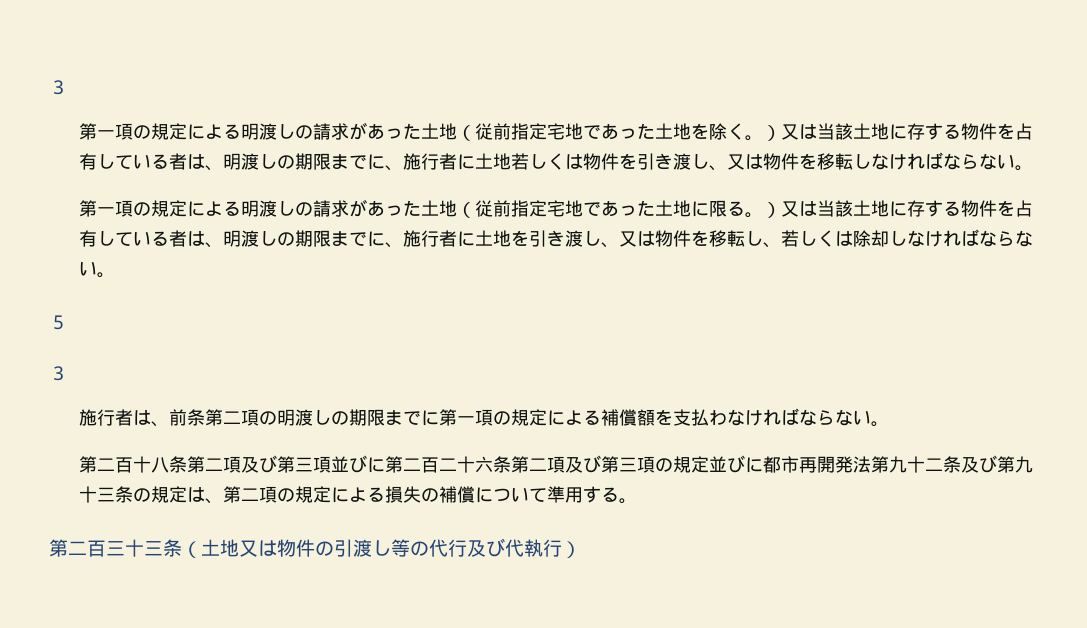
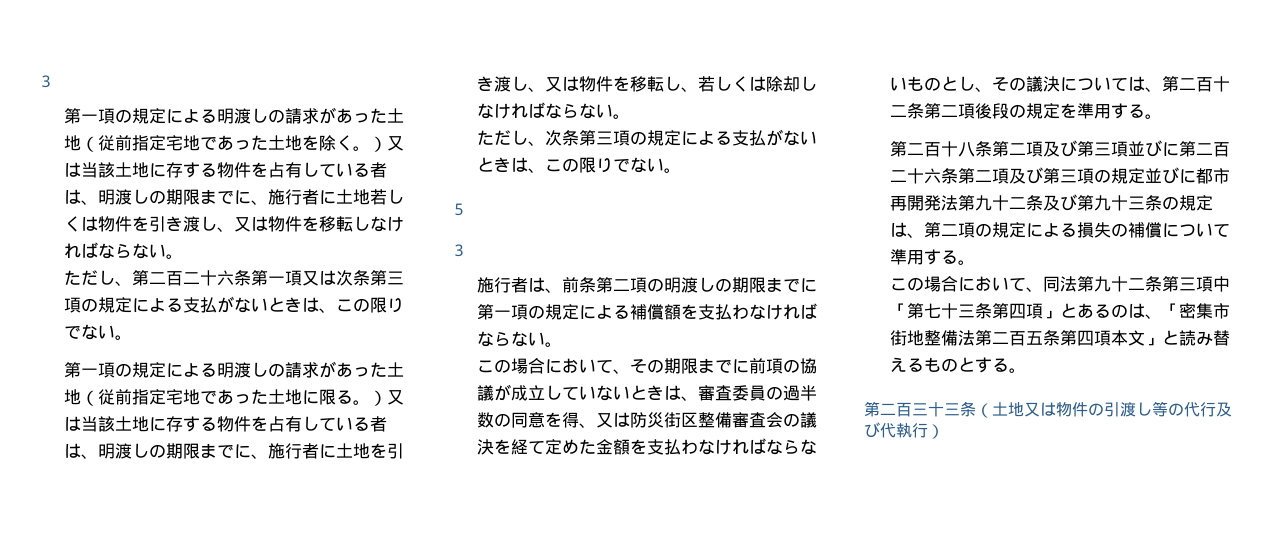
+ ただし、第二百二十六条第一項又は次条第三項の規定による支払がないときは、この限りでない。
+ ただし、次条第三項の規定による支払がないときは、この限りでない。
+ この場合において、その期限までに前項の協議が成立していないときは、審査委員の過半数の同意を得、又は防災街区整備審査会の議決を経て定めた金額を支払わなければならないものとし、その議決については、第二百十二条第二項後段の規定を準用する。
+ この場合において、同法第九十二条第三項中「第七十三条第四項」とあるのは、「密集市街地整備法第二百五条第四項本文」と読み替えるものとする。

